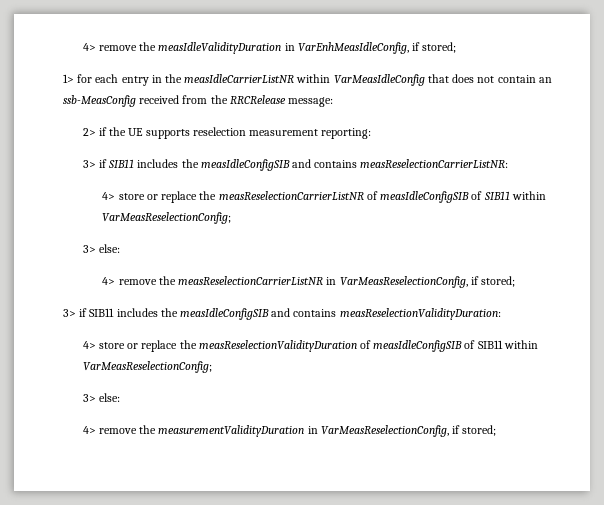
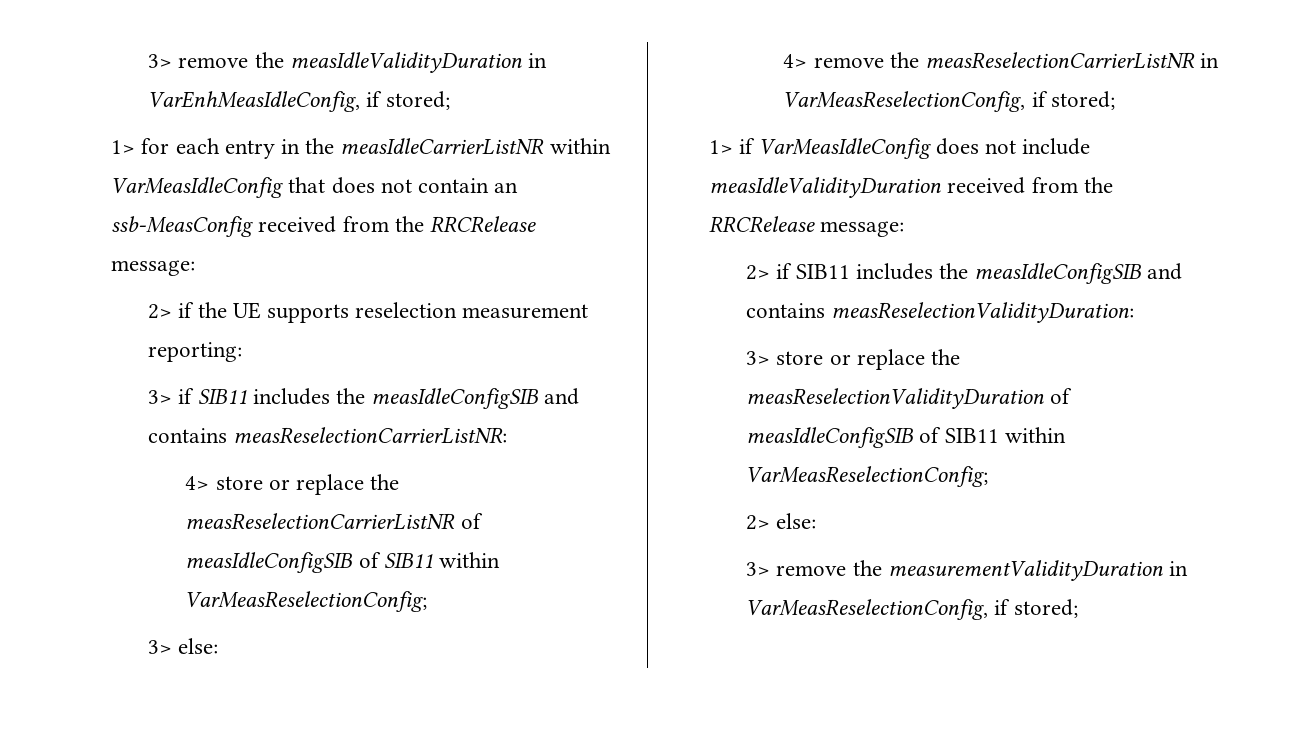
- 4> remove the measIdleValidityDuration in VarEnhMeasIdleConfig, if stored;
+ 3> remove the measIdleValidityDuration in VarEnhMeasIdleConfig, if stored;
- 3> if SIB11 includes the measIdleConfigSIB and contains measReselectionValidityDuration:
+ 1> if VarMeasIdleConfig does not include measIdleValidityDuration received from the RRCRelease message:
+ 2> if SIB11 includes the measIdleConfigSIB and contains measReselectionValidityDuration:
- 4> store or replace the measReselectionValidityDuration of measIdleConfigSIB of SIB11 within VarMeasReselectionConfig;
- 3> else:
- 4> remove the measurementValidityDuration in VarMeasReselectionConfig, if stored;
+ 3> store or replace the measReselectionValidityDuration of measIdleConfigSIB of SIB11 within VarMeasReselectionConfig;
+ 2> else:
+ 3> remove the measurementValidityDuration in VarMeasReselectionConfig, if stored;

